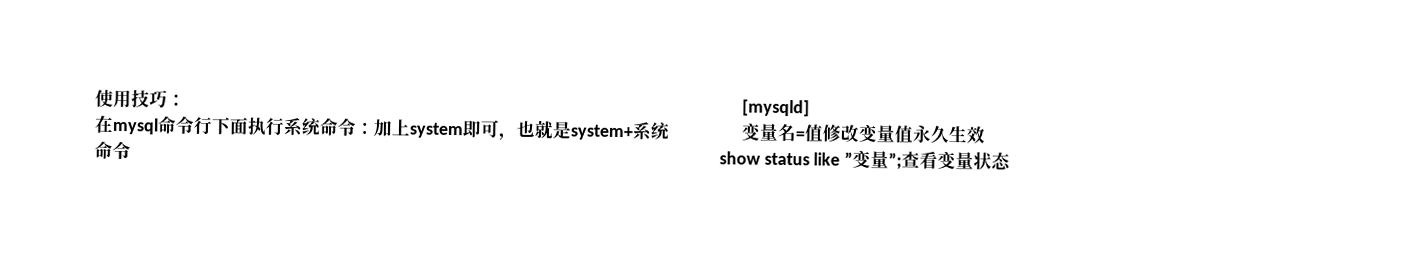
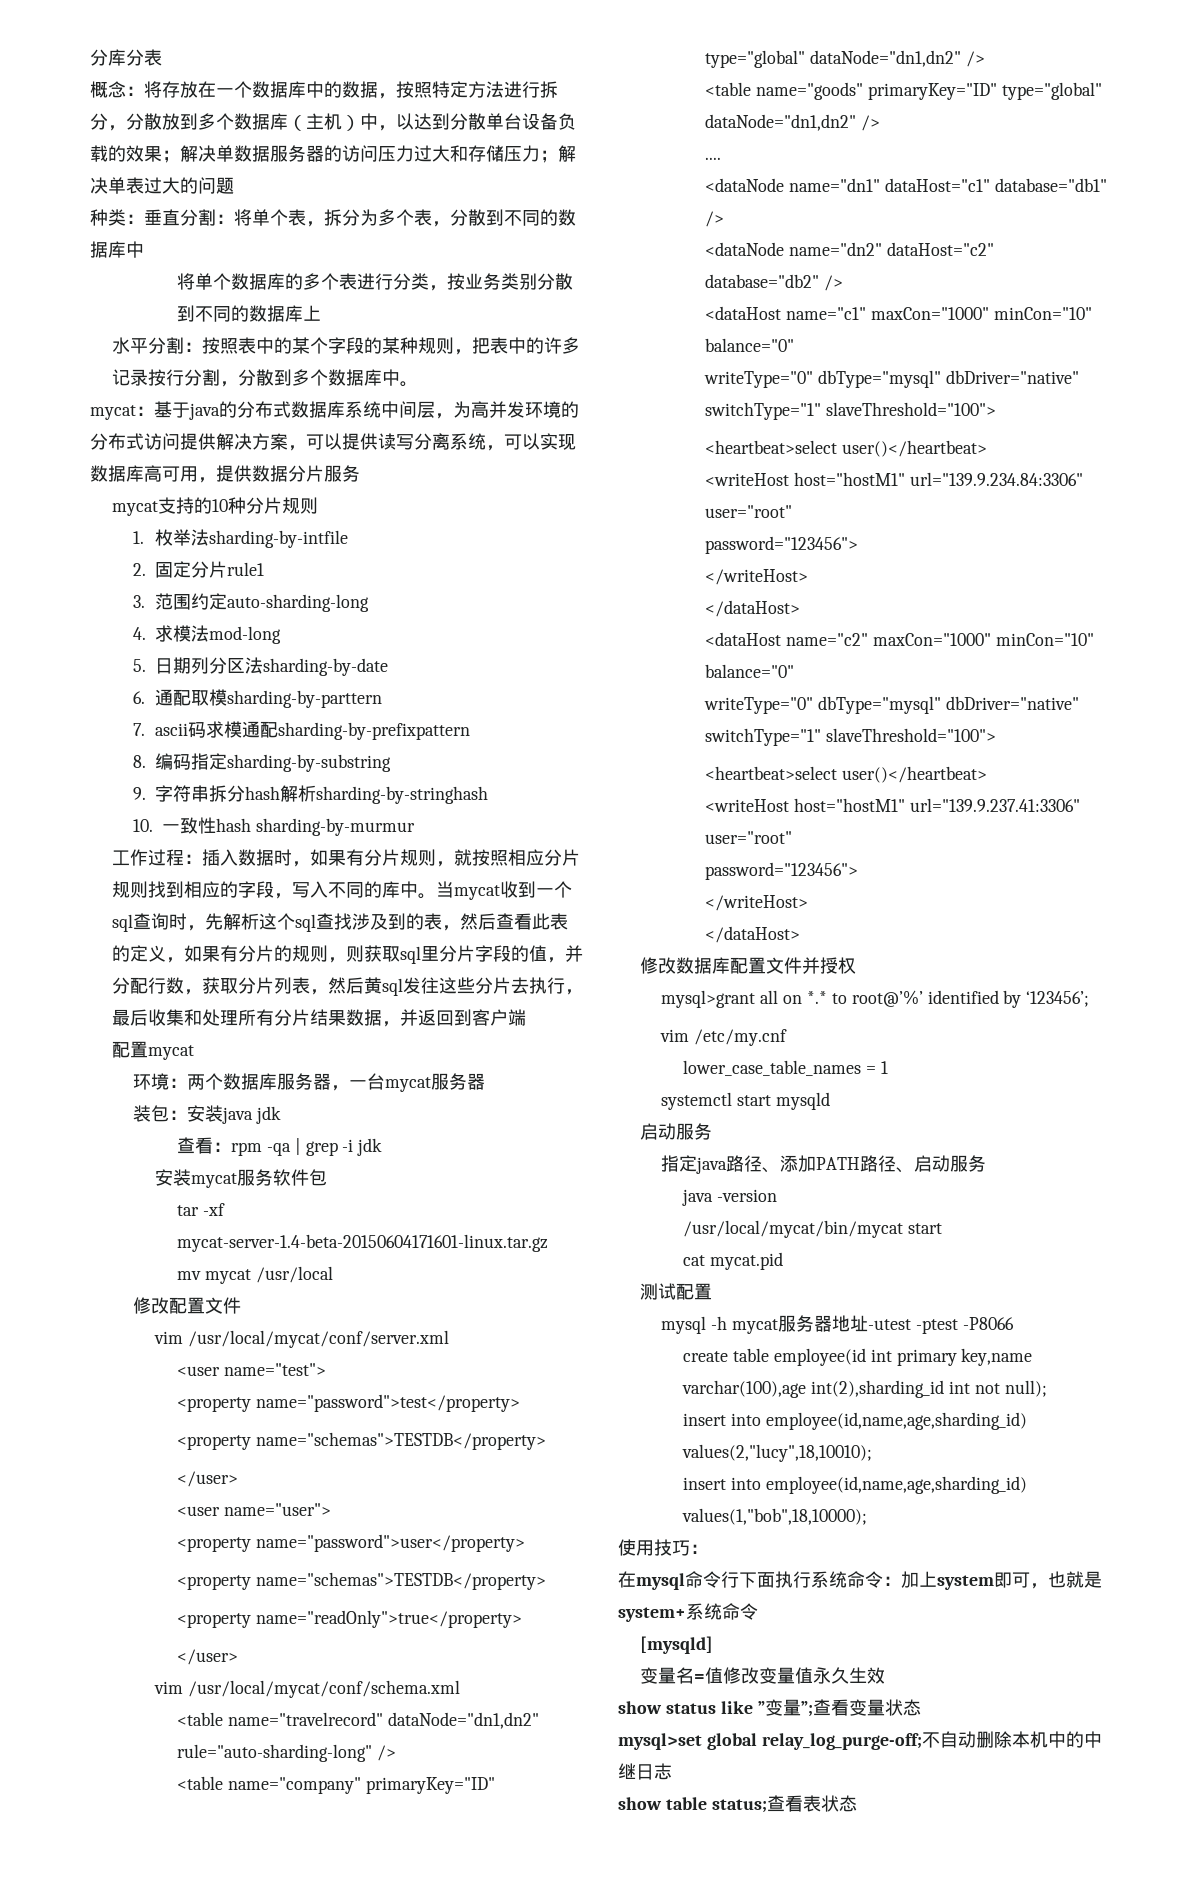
+ 分库分表
+ 概念：将存放在一个数据库中的数据，按照特定方法进行拆分，分散放到多个数据库（主机）中，以达到分散单台设备负载的效果；解决单数据服务器的访问压力过大和存储压力；解决单表过大的问题
+ 种类：垂直分割：将单个表，拆分为多个表，分散到不同的数据库中
+ 将单个数据库的多个表进行分类，按业务类别分散到不同的数据库上
+ 水平分割：按照表中的某个字段的某种规则，把表中的许多记录按行分割，分散到多个数据库中。
+ mycat：基于java的分布式数据库系统中间层，为高并发环境的分布式访问提供解决方案，可以提供读写分离系统，可以实现数据库高可用，提供数据分片服务
+ mycat支持的10种分片规则
+ 1.枚举法sharding-by-intfile
+ 2.固定分片rule1
+ 3.范围约定auto-sharding-long
+ 4.求模法mod-long
+ 5.日期列分区法sharding-by-date
+ 6.通配取模sharding-by-parttern
+ 7. ascii码求模通配sharding-by-prefixpattern
+ 8.编码指定sharding-by-substring
+ 9.字符串拆分hash解析sharding-by-stringhash
+ 10.一致性hash sharding-by-murmur
+ 工作过程：插入数据时，如果有分片规则，就按照相应分片规则找到相应的字段，写入不同的库中。当mycat收到一个sql查询时，先解析这个sql查找涉及到的表，然后查看此表的定义，如果有分片的规则，则获取sql里分片字段的值，并分配行数，获取分片列表，然后黄sql发往这些分片去执行，最后收集和处理所有分片结果数据，并返回到客户端
+ 配置mycat
+ 环境：两个数据库服务器，一台mycat服务器
+ 装包：安装java jdk
+ 查看：rpm -qa | grep -i jdk
+ 安装mycat服务软件包
+ tar -xf mycat-server-1.4-beta-20150604171601-linux.tar.gz
+ mv mycat /usr/local
+ 修改配置文件
+ vim /usr/local/mycat/conf/server.xml
+ <user name="test">
+ <property name="password">test</property>
+ <property name="schemas">TESTDB</property>
+ </user>
+ <user name="user">
+ <property name="password">user</property>
+ <property name="schemas">TESTDB</property>
+ <property name="readOnly">true</property>
+ </user>
+ vim /usr/local/mycat/conf/schema.xml
+ <table name="travelrecord" dataNode="dn1,dn2" rule="auto-sharding-long" />
+ <table name="company" primaryKey="ID" type="global" dataNode="dn1,dn2" />
+ <table name="goods" primaryKey="ID" type="global" dataNode="dn1,dn2" />
+ ....
+ <dataNode name="dn1" dataHost="c1" database="db1" />
+ <dataNode name="dn2" dataHost="c2" database="db2" />
+ <dataHost name="c1" maxCon="1000" minCon="10" balance="0"
+ writeType="0" dbType="mysql" dbDriver="native" switchType="1" slaveThreshold="100">
+ <heartbeat>select user()</heartbeat>
+ <writeHost host="hostM1" url="139.9.234.84:3306" user="root"
+ password="123456">
+ </writeHost>
+ </dataHost>
+ <dataHost name="c2" maxCon="1000" minCon="10" balance="0"
+ writeType="0" dbType="mysql" dbDriver="native" switchType="1" slaveThreshold="100">
+ <heartbeat>select user()</heartbeat>
+ <writeHost host="hostM1" url="139.9.237.41:3306" user="root"
+ password="123456">
+ </writeHost>
+ </dataHost>
+ 修改数据库配置文件并授权
+ mysql>grant all on *.* to root@’%’ identified by ‘123456’;
+ vim /etc/my.cnf
+ lower_case_table_names = 1
+ systemctl start mysqld
+ 启动服务
+ 指定java路径、添加PATH路径、启动服务
+ java -version
+ /usr/local/mycat/bin/mycat start
+ cat mycat.pid
+ 测试配置
+ mysql -h mycat服务器地址-utest -ptest -P8066
+ create table employee(id int primary key,name varchar(100),age int(2),sharding_id int not null);
+ insert into employee(id,name,age,sharding_id) values(2,"lucy",18,10010);
+ insert into employee(id,name,age,sharding_id) values(1,"bob",18,10000);
+ mysql>set global relay_log_purge-off;不自动删除本机中的中继日志
+ show table status;查看表状态

